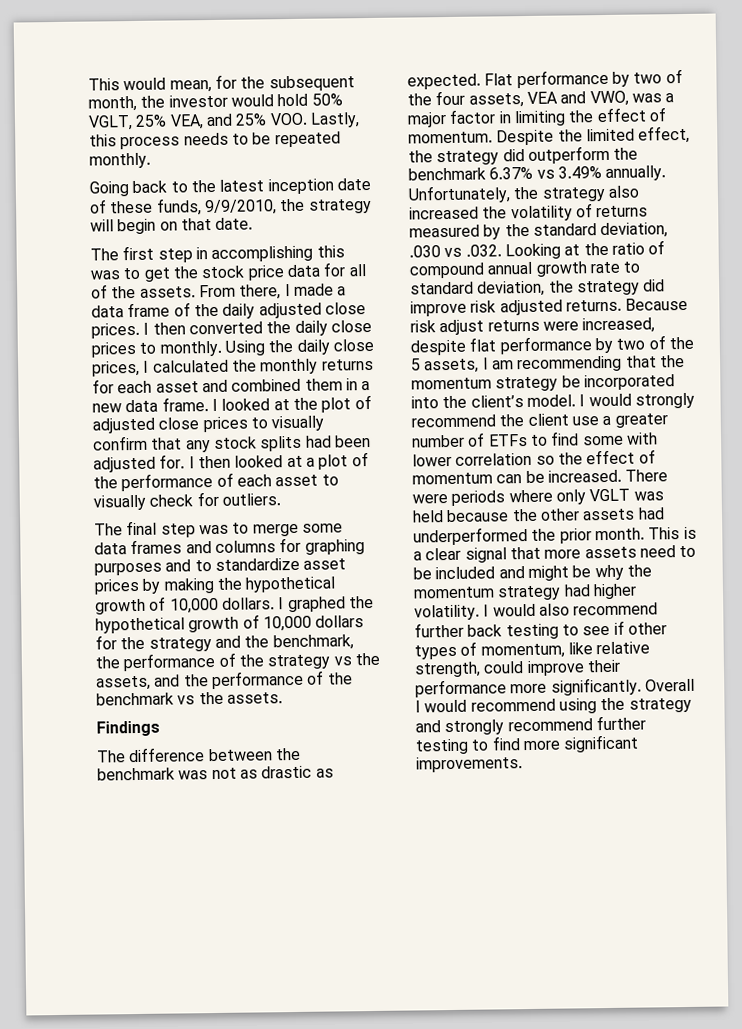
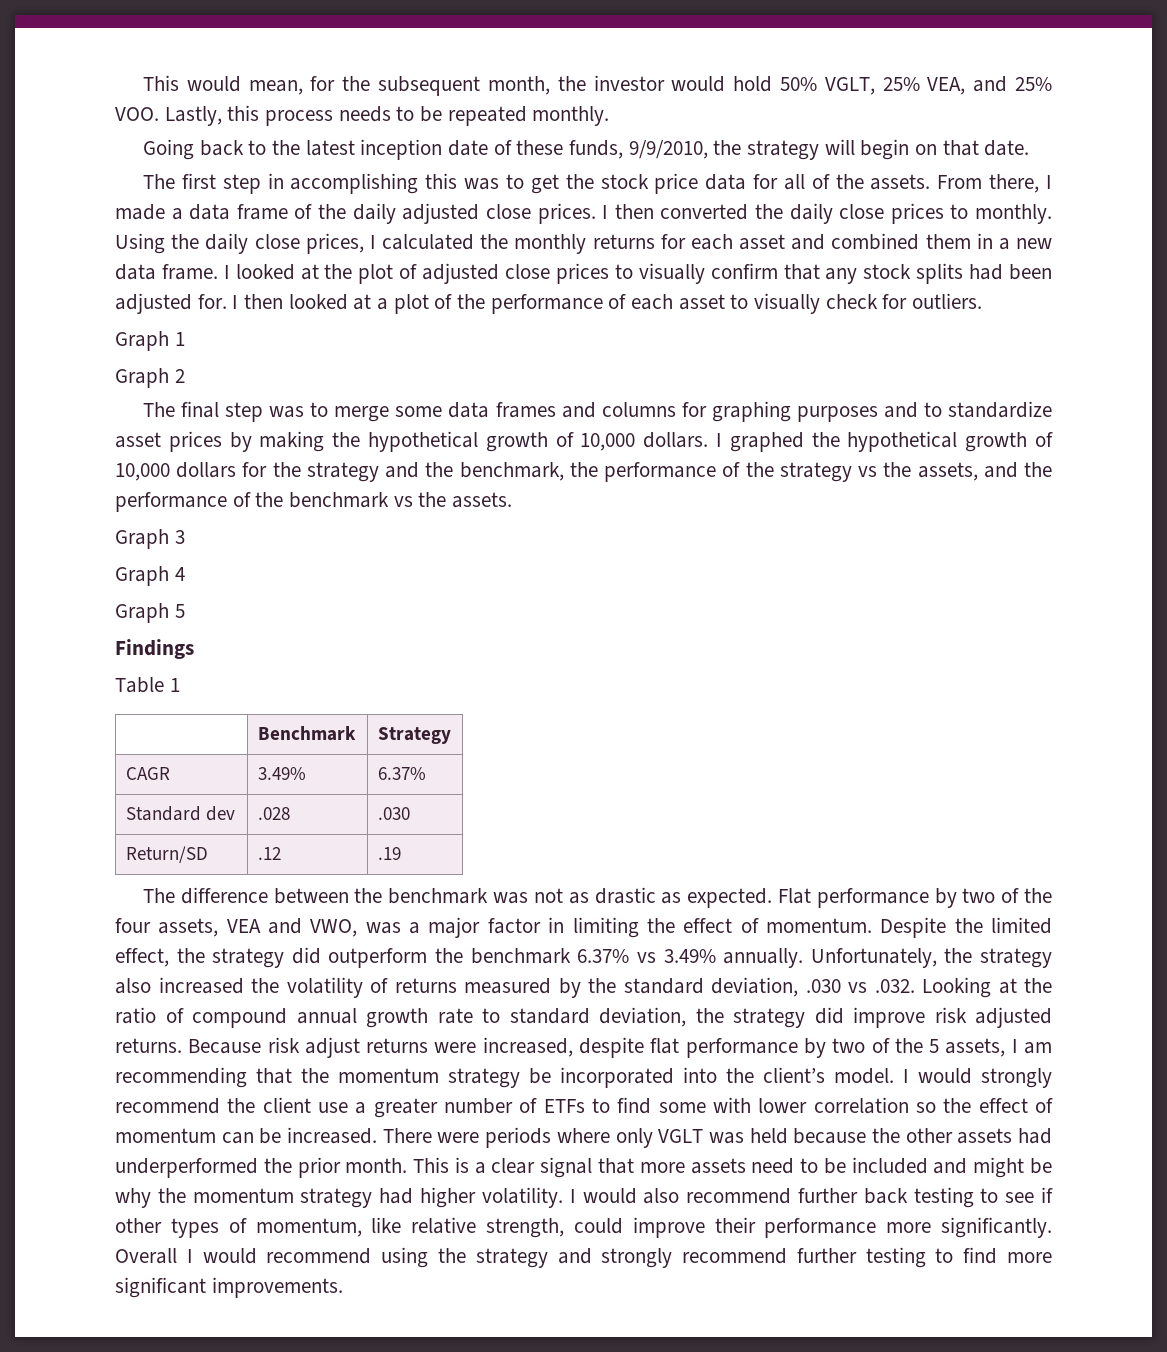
+ Graph 1
+ Graph 2
+ Graph 3
+ Graph 4
+ Graph 5
  Findings
+ Table 1
+ | Benchmark | Strategy
+ CAGR | 3.49% | 6.37%
+ Standard dev | .028 | .030
+ Return/SD | .12 | .19

